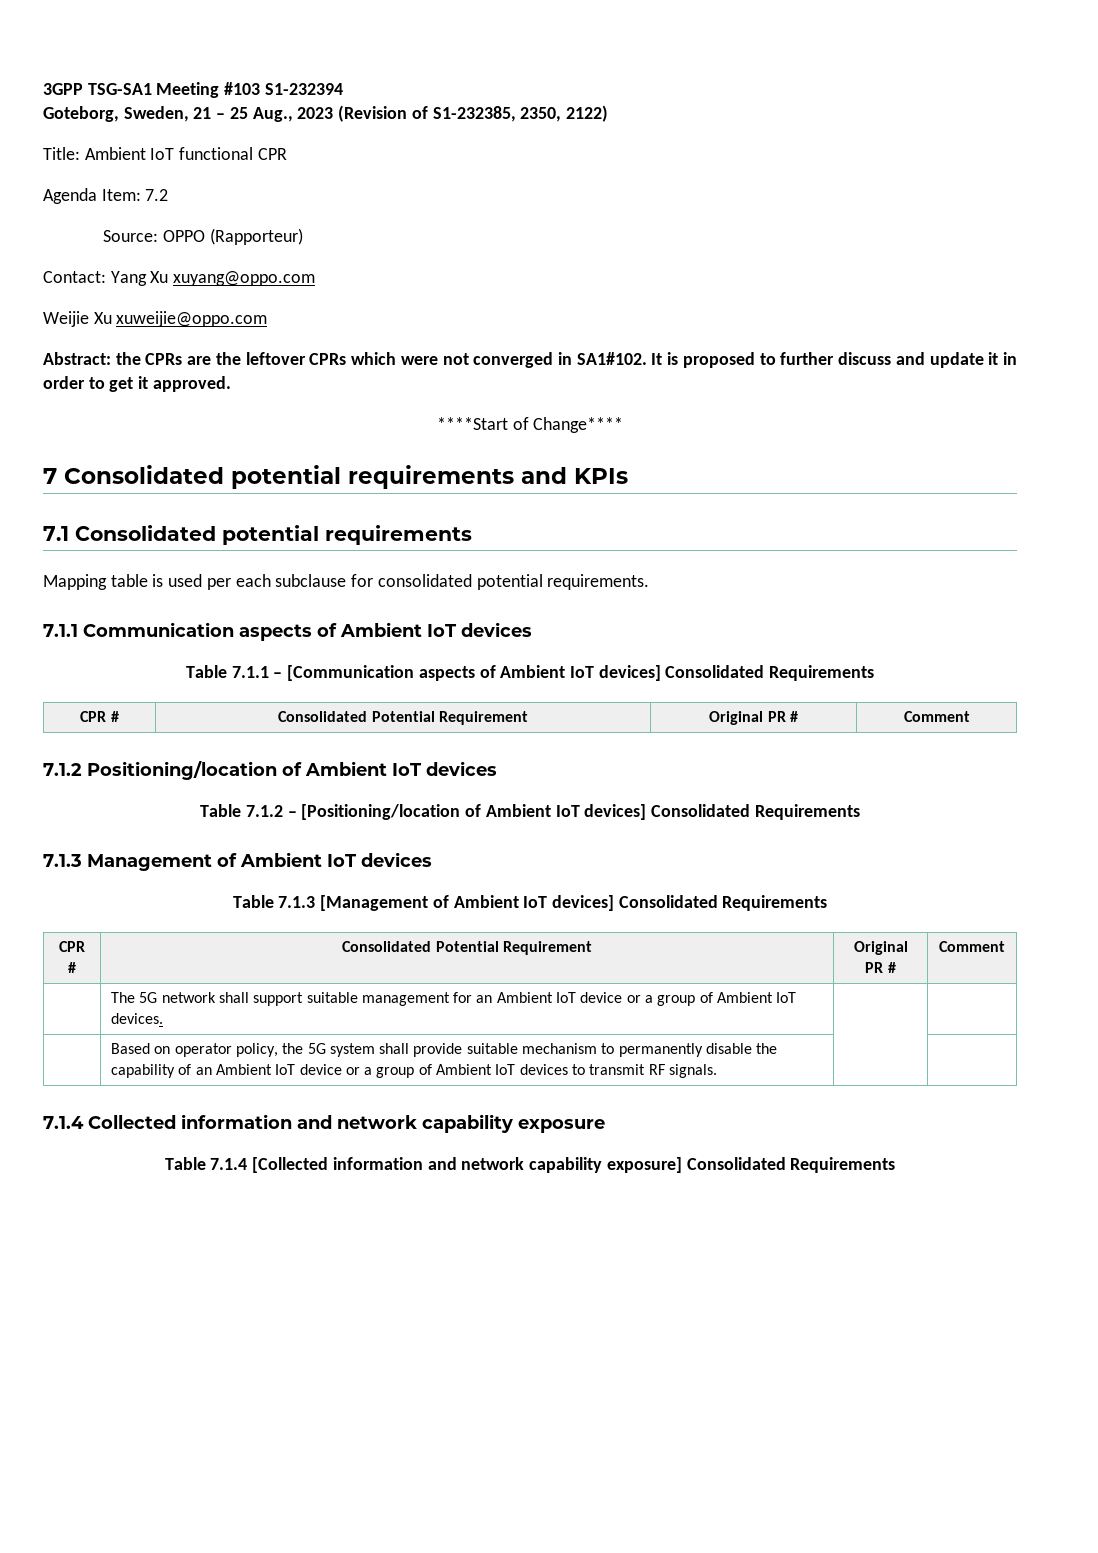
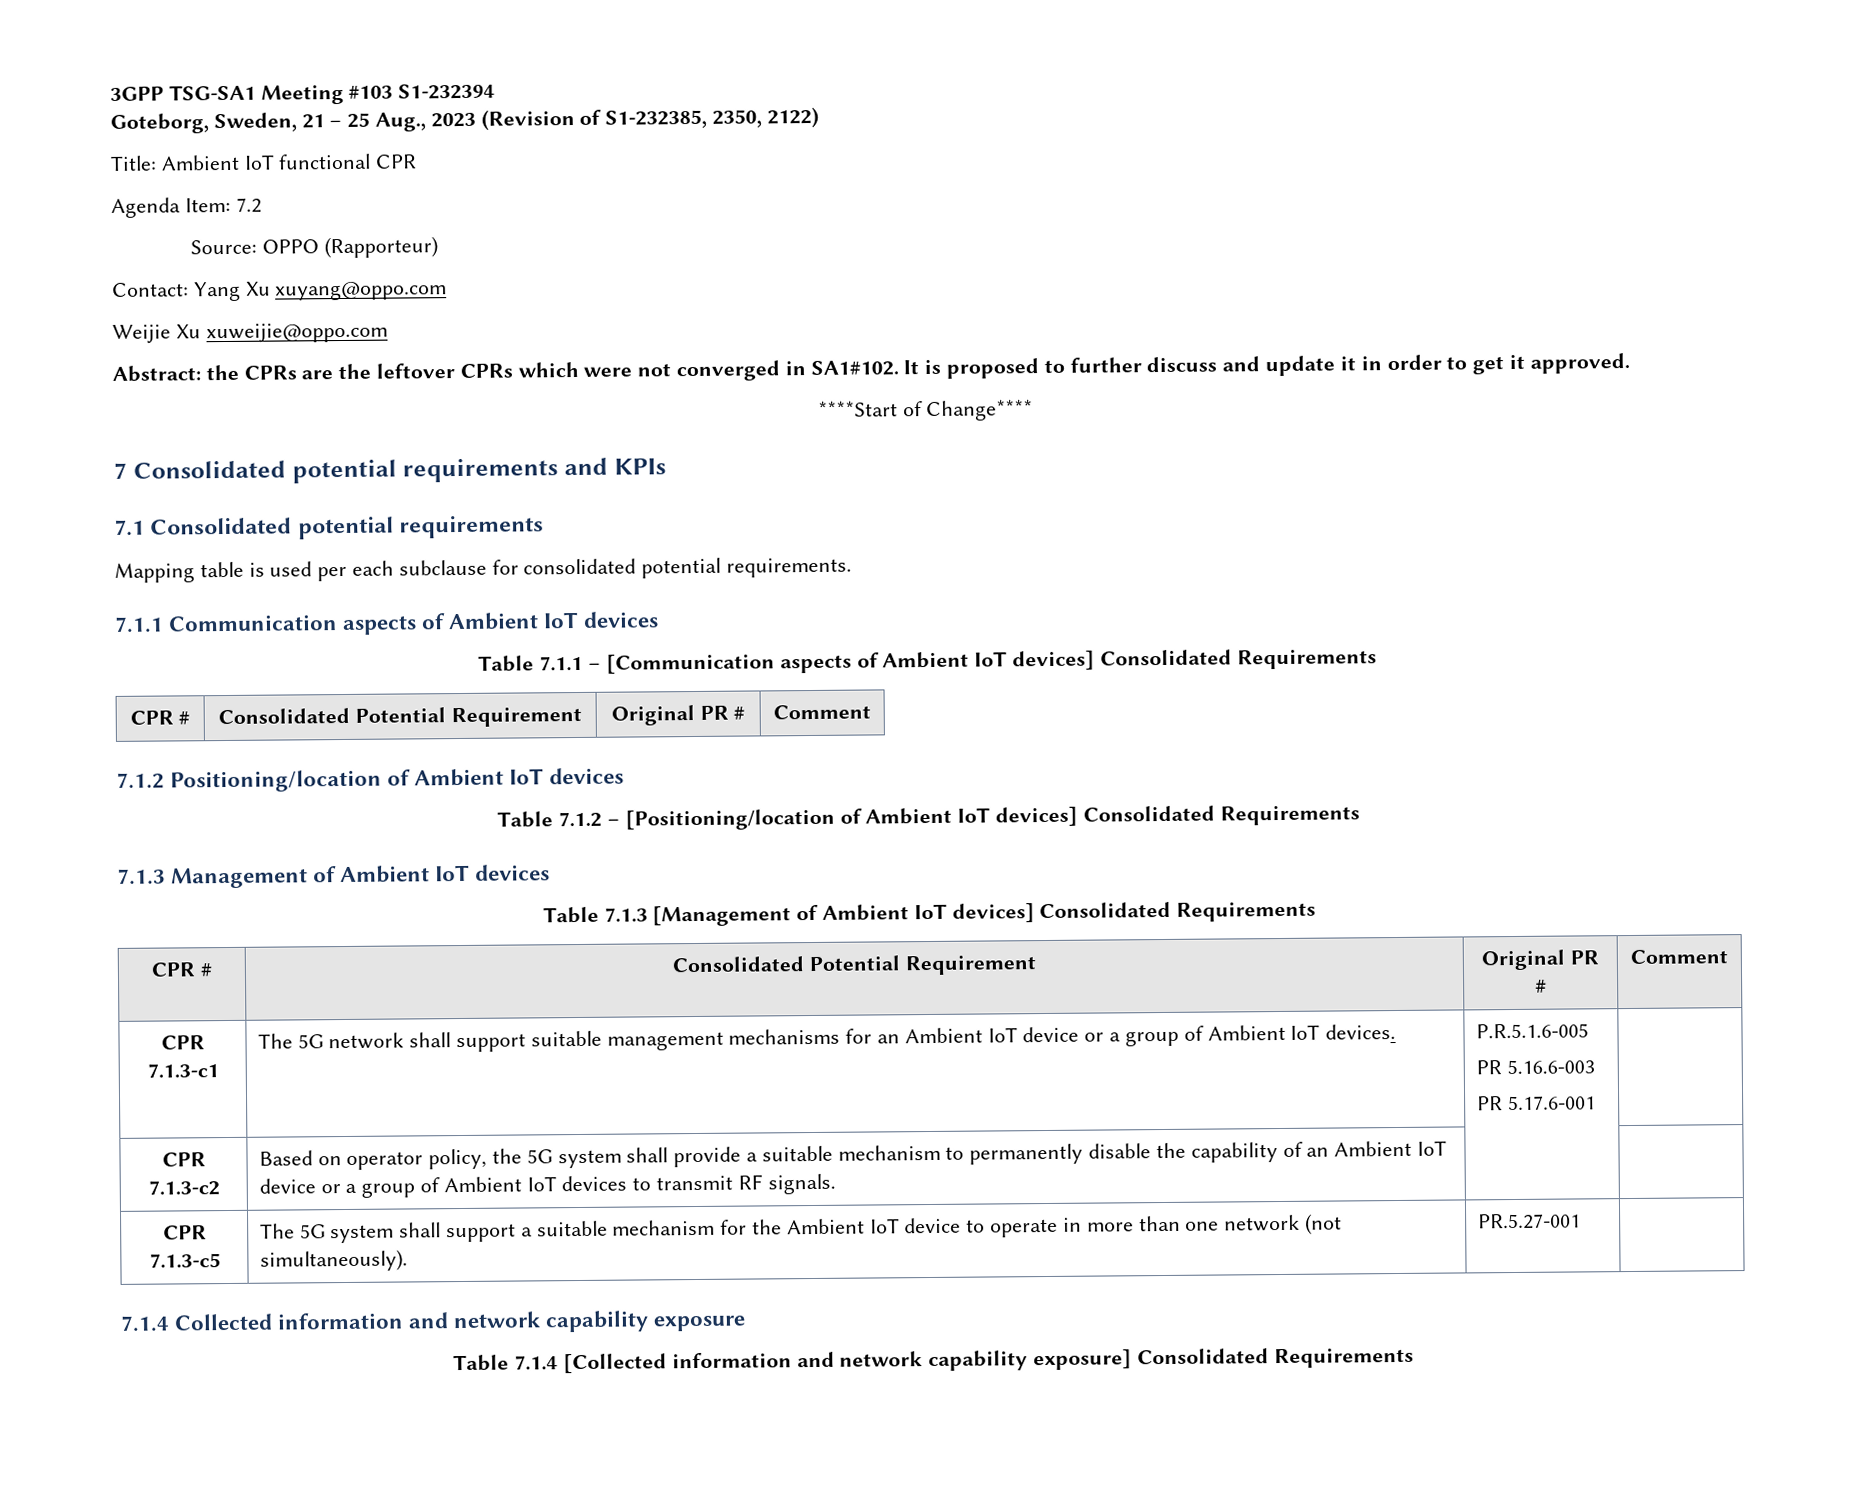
- | The 5G network shall support suitable management for an Ambient IoT device or a group of Ambient IoT devices. | |
- | Based on operator policy, the 5G system shall provide suitable mechanism to permanently disable the capability of an Ambient IoT device or a group of Ambient IoT devices to transmit RF signals. | |
+ CPR 7.1.3-c1 | The 5G network shall support suitable management mechanisms for an Ambient IoT device or a group of Ambient IoT devices. | P.R.5.1.6-005
+ PR 5.16.6-003
+ PR 5.17.6-001 |
+ CPR 7.1.3-c2 | Based on operator policy, the 5G system shall provide a suitable mechanism to permanently disable the capability of an Ambient IoT device or a group of Ambient IoT devices to transmit RF signals. | |
+ CPR 7.1.3-c5 | The 5G system shall support a suitable mechanism for the Ambient IoT device to operate in more than one network (not simultaneously). | PR.5.27-001 |

